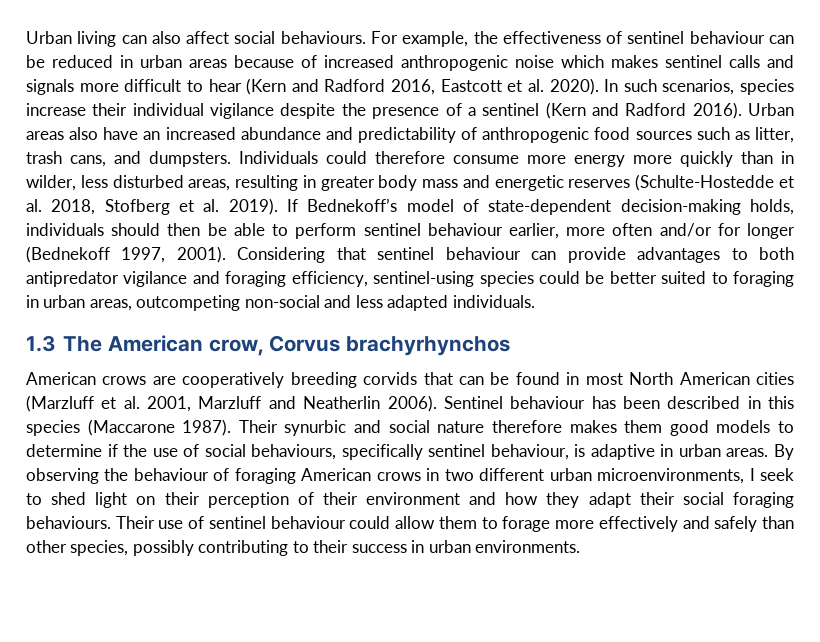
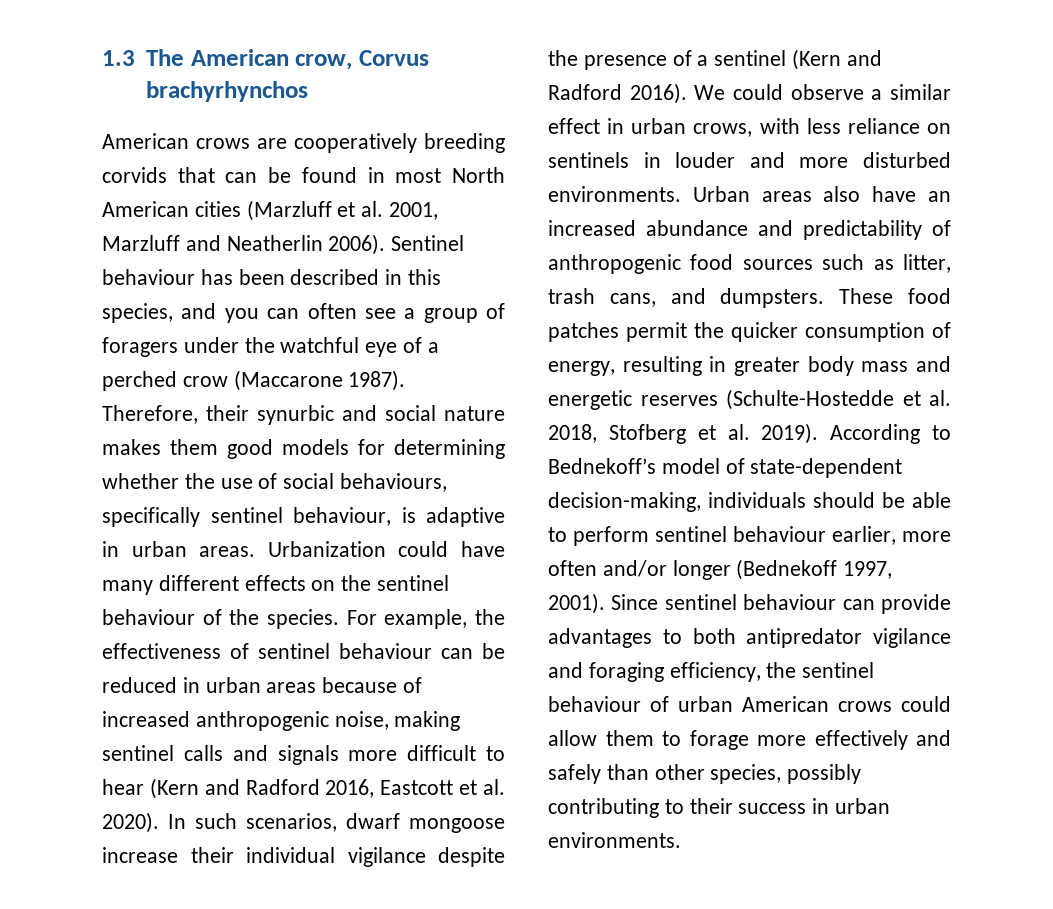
- Urban living can also affect social behaviours. For example, the effectiveness of sentinel behaviour can be reduced in urban areas because of increased anthropogenic noise which makes sentinel calls and signals more difficult to hear (Kern and Radford 2016, Eastcott et al. 2020). In such scenarios, species increase their individual vigilance despite the presence of a sentinel (Kern and Radford 2016). Urban areas also have an increased abundance and predictability of anthropogenic food sources such as litter, trash cans, and dumpsters. Individuals could therefore consume more energy more quickly than in wilder, less disturbed areas, resulting in greater body mass and energetic reserves (Schulte-Hostedde et al. 2018, Stofberg et al. 2019). If Bednekoff’s model of state-dependent decision-making holds, individuals should then be able to perform sentinel behaviour earlier, more often and/or for longer (Bednekoff 1997, 2001). Considering that sentinel behaviour can provide advantages to both antipredator vigilance and foraging efficiency, sentinel-using species could be better suited to foraging in urban areas, outcompeting non-social and less adapted individuals.
- Sentinel behaviour has been described in this species (Maccarone 1987). Their synurbic and social nature therefore makes them good models to determine if the use of social behaviours, specifically sentinel behaviour, is adaptive in urban areas.
+ Sentinel behaviour has been described in this species, and you can often see a group of foragers under the watchful eye of a perched crow (Maccarone 1987). Therefore, their synurbic and social nature makes them good models for determining whether the use of social behaviours, specifically sentinel behaviour, is adaptive in urban areas.
- By observing the behaviour of foraging American crows in two different urban microenvironments, I seek to shed light on their perception of their environment and how they adapt their social foraging behaviours. Their use of sentinel behaviour could allow them to forage more effectively and safely than other species, possibly contributing to their success in urban environments.
+ Urbanization could have many different effects on the sentinel behaviour of the species. For example, the effectiveness of sentinel behaviour can be reduced in urban areas because of increased anthropogenic noise, making sentinel calls and signals more difficult to hear (Kern and Radford 2016, Eastcott et al. 2020). In such scenarios, dwarf mongoose increase their individual vigilance despite the presence of a sentinel (Kern and Radford 2016). We could observe a similar effect in urban crows, with less reliance on sentinels in louder and more disturbed environments. Urban areas also have an increased abundance and predictability of anthropogenic food sources such as litter, trash cans, and dumpsters. These food patches permit the quicker consumption of energy, resulting in greater body mass and energetic reserves (Schulte-Hostedde et al. 2018, Stofberg et al. 2019). According to Bednekoff’s model of state-dependent decision-making, individuals should be able to perform sentinel behaviour earlier, more often and/or longer (Bednekoff 1997, 2001). Since sentinel behaviour can provide advantages to both antipredator vigilance and foraging efficiency, the sentinel behaviour of urban American crows could allow them to forage more effectively and safely than other species, possibly contributing to their success in urban environments.

